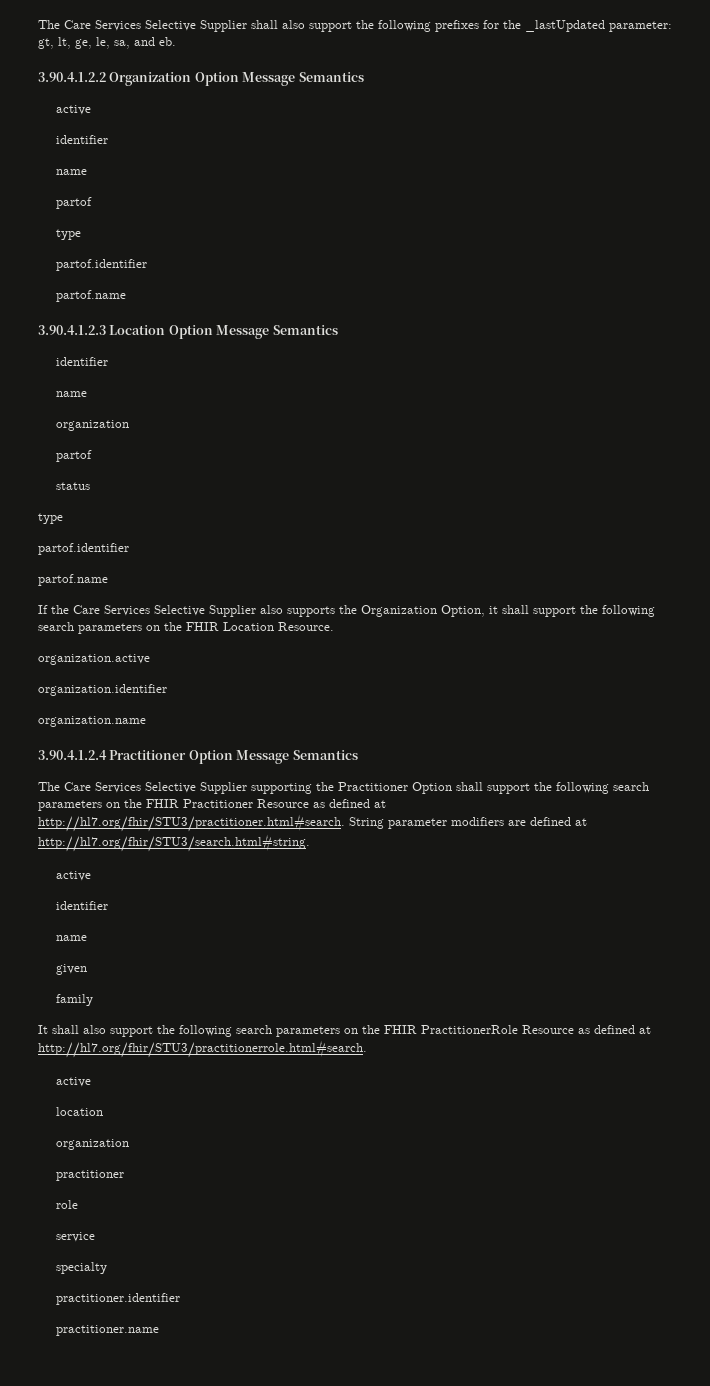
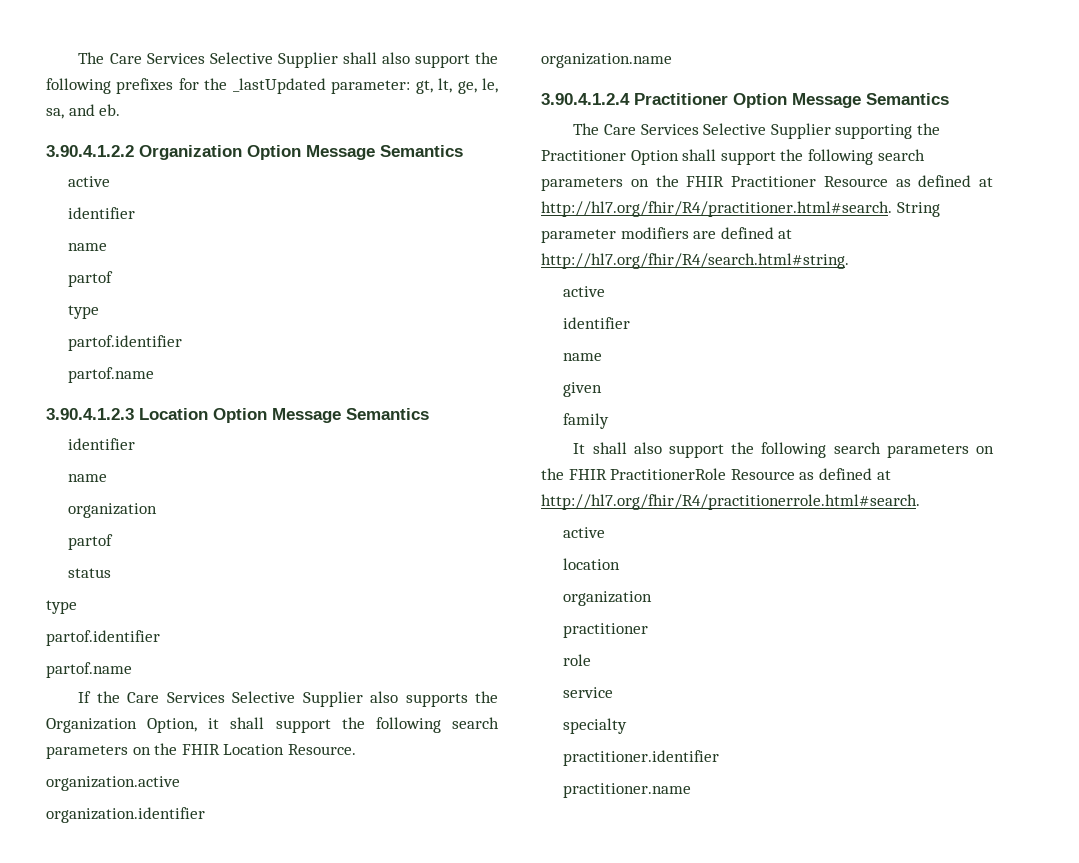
- The Care Services Selective Supplier supporting the Practitioner Option shall support the following search parameters on the FHIR Practitioner Resource as defined at http://hl7.org/fhir/STU3/practitioner.html#search. String parameter modifiers are defined at http://hl7.org/fhir/STU3/search.html#string.
+ The Care Services Selective Supplier supporting the Practitioner Option shall support the following search parameters on the FHIR Practitioner Resource as defined at http://hl7.org/fhir/R4/practitioner.html#search. String parameter modifiers are defined at http://hl7.org/fhir/R4/search.html#string.
- It shall also support the following search parameters on the FHIR PractitionerRole Resource as defined at http://hl7.org/fhir/STU3/practitionerrole.html#search.
+ It shall also support the following search parameters on the FHIR PractitionerRole Resource as defined at http://hl7.org/fhir/R4/practitionerrole.html#search.

